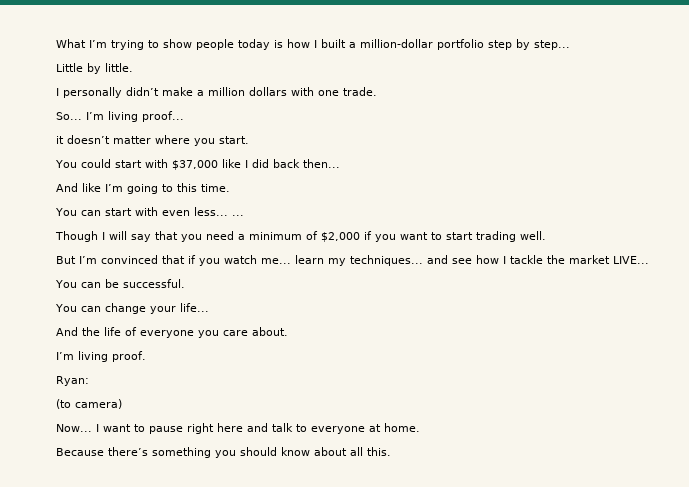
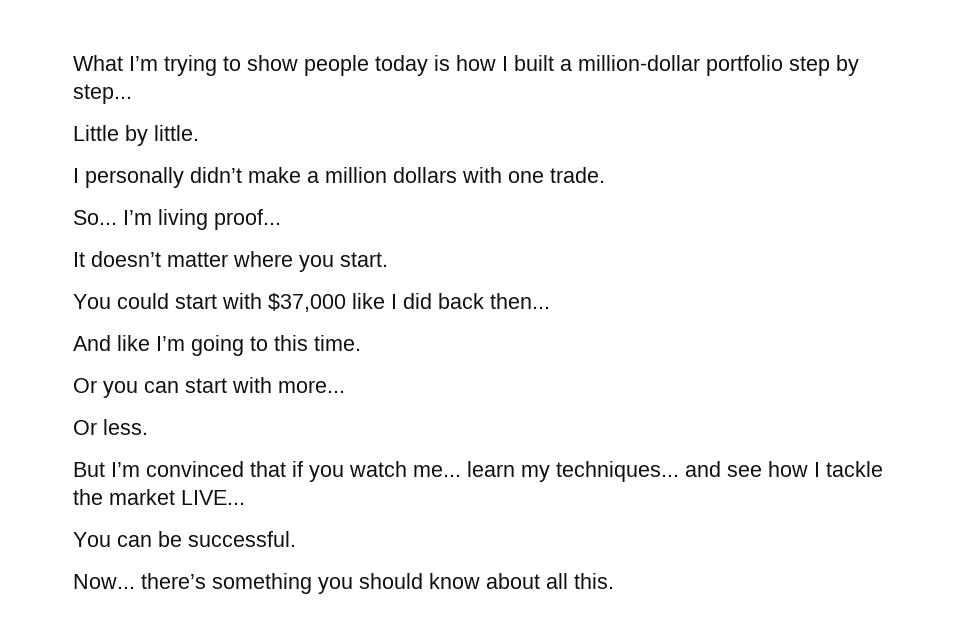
- it doesn’t matter where you start.
+ It doesn’t matter where you start.
- You can start with even less... ...
- Though I will say that you need a minimum of $2,000 if you want to start trading well.
+ Or you can start with more...
+ Or less.
- You can change your life...
- And the life of everyone you care about.
- I’m living proof.
- Ryan:
- (to camera)
- Now... I want to pause right here and talk to everyone at home.
- Because there’s something you should know about all this.
+ Now... there’s something you should know about all this.

